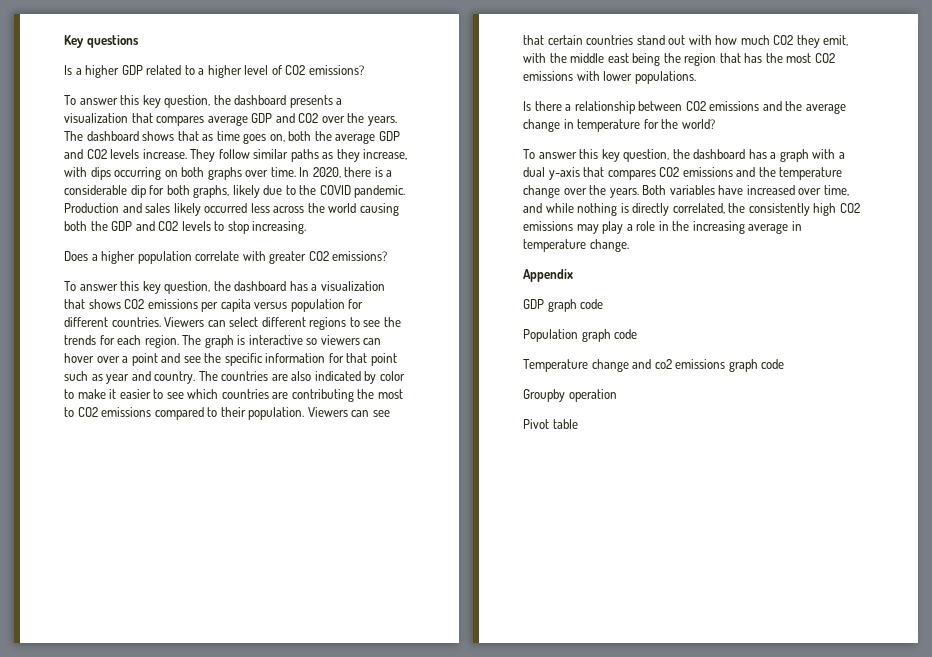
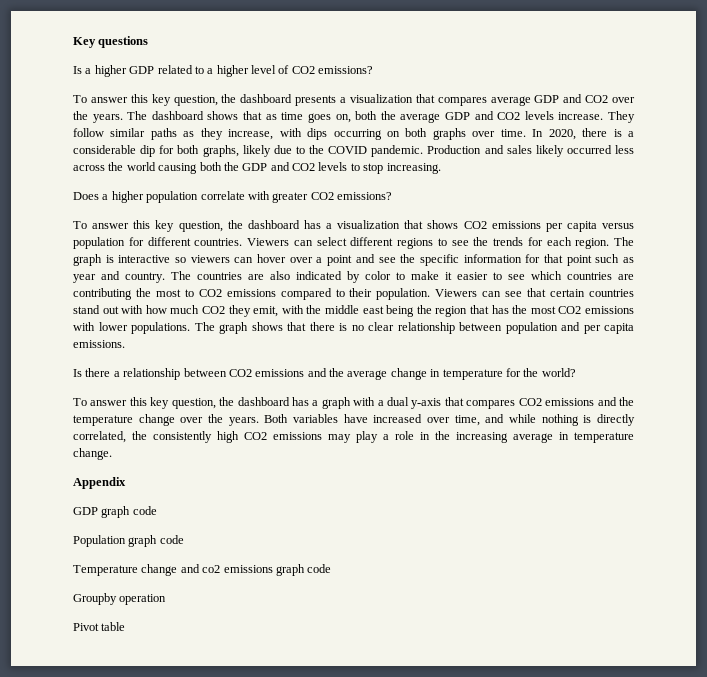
+ The graph shows that there is no clear relationship between population and per capita emissions.

